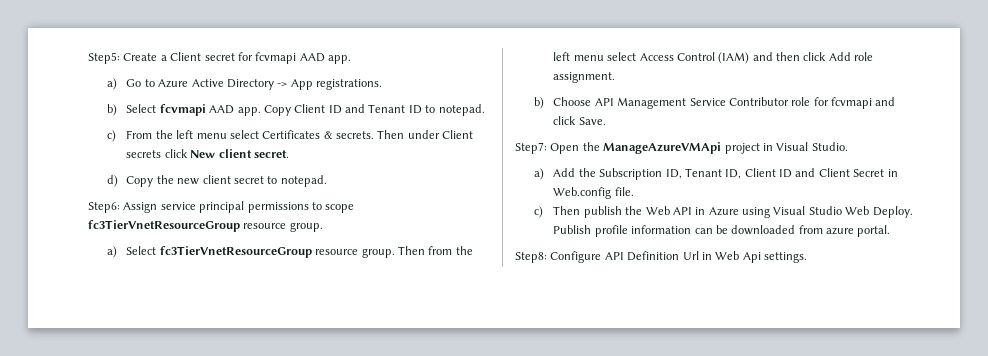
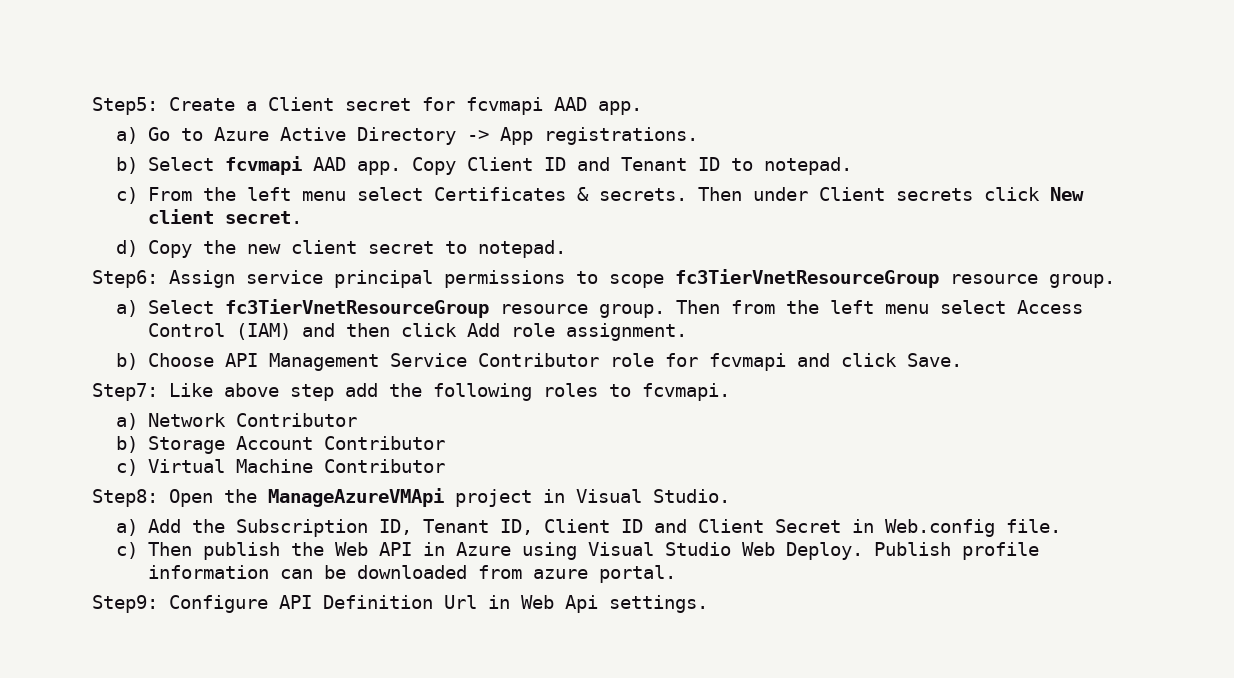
- Step7: Open the ManageAzureVMApi project in Visual Studio.
+ Step7: Like above step add the following roles to fcvmapi.
+ a) Network Contributor
+ b) Storage Account Contributor
+ c) Virtual Machine Contributor
+ Step8: Open the ManageAzureVMApi project in Visual Studio.
- Step8: Configure API Definition Url in Web Api settings.
+ Step9: Configure API Definition Url in Web Api settings.

